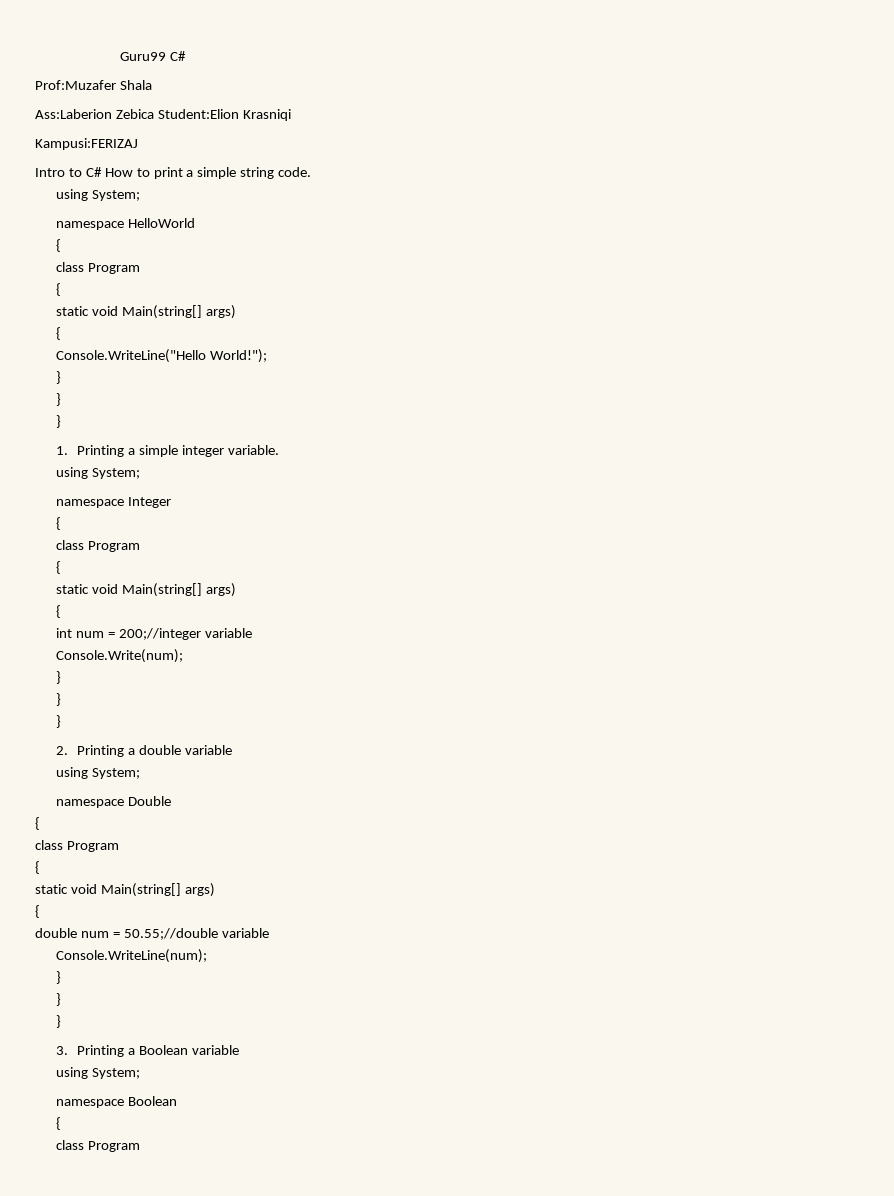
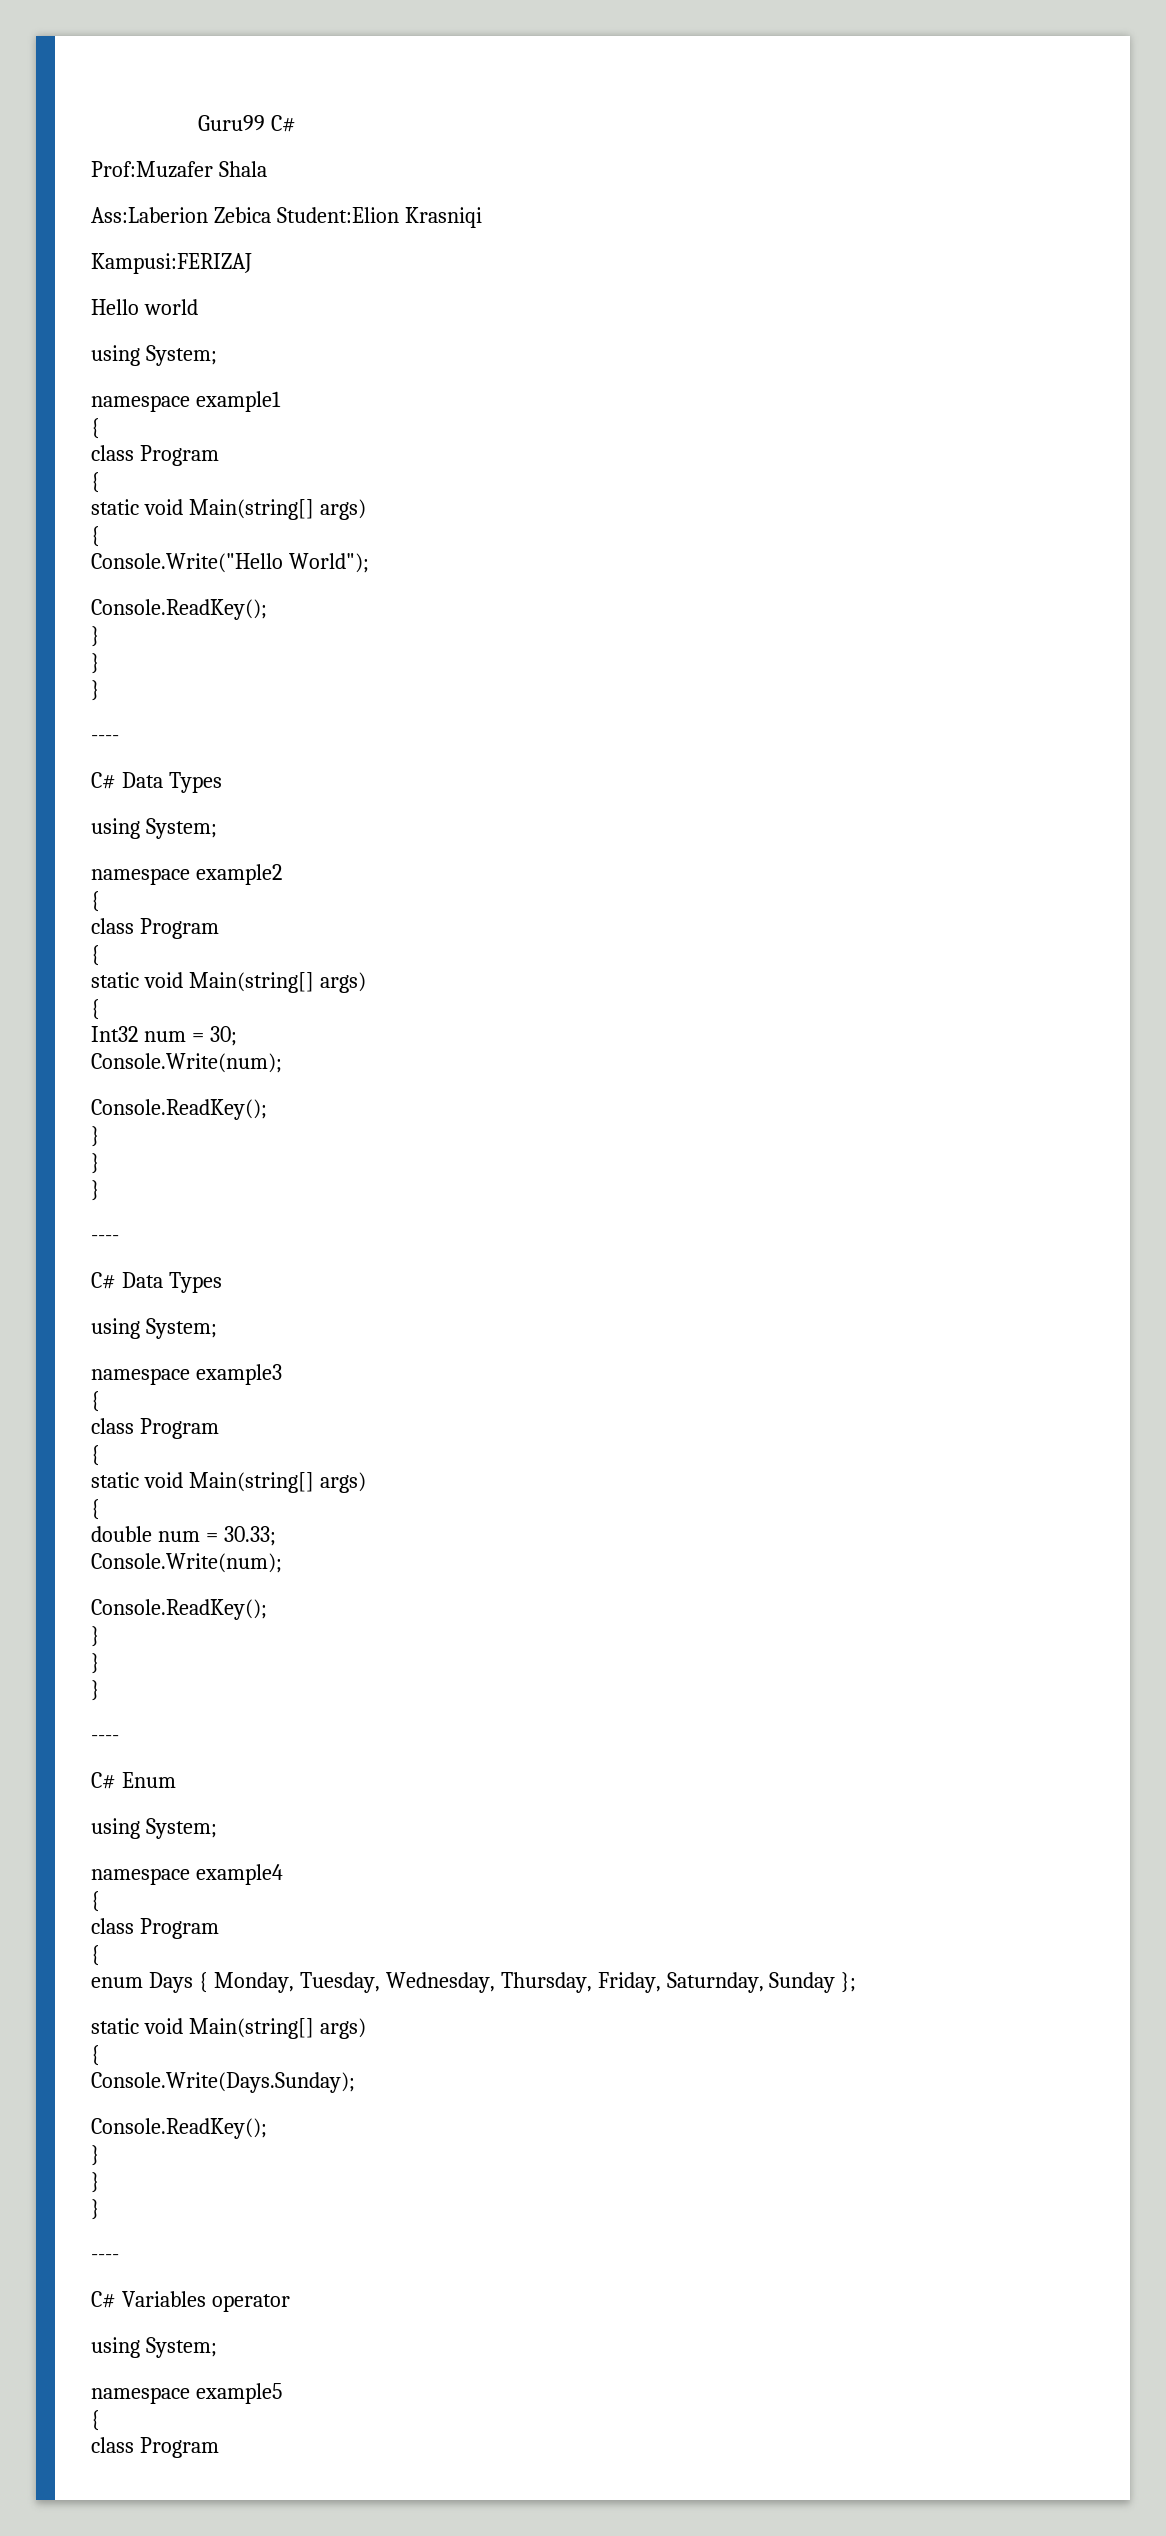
- Intro to C# How to print a simple string code.
+ Hello world
  using System;
- namespace HelloWorld
+ namespace example1
  {
  class Program
  {
  static void Main(string[] args)
  {
- Console.WriteLine("Hello World!");
+ Console.Write("Hello World");
+ Console.ReadKey();
  }
  }
  }
- 1. Printing a simple integer variable.
+ ----
+ C# Data Types
  using System;
- namespace Integer
+ namespace example2
  {
  class Program
  {
  static void Main(string[] args)
  {
- int num = 200;//integer variable
+ Int32 num = 30;
  Console.Write(num);
+ Console.ReadKey();
  }
  }
  }
- 2. Printing a double variable
+ ----
+ C# Data Types
  using System;
- namespace Double
+ namespace example3
- double num = 50.55;//double variable
- Console.WriteLine(num);
+ double num = 30.33;
+ Console.Write(num);
+ Console.ReadKey();
  }
  }
  }
- 3. Printing a Boolean variable
+ ----
+ C# Enum
  using System;
- namespace Boolean
+ namespace example4
+ {
+ class Program
+ {
+ enum Days { Monday, Tuesday, Wednesday, Thursday, Friday, Saturnday, Sunday };
+ static void Main(string[] args)
+ {
+ Console.Write(Days.Sunday);
+ Console.ReadKey();
+ }
+ }
+ }
+ ----
+ C# Variables operator
+ using System;
+ namespace example5

